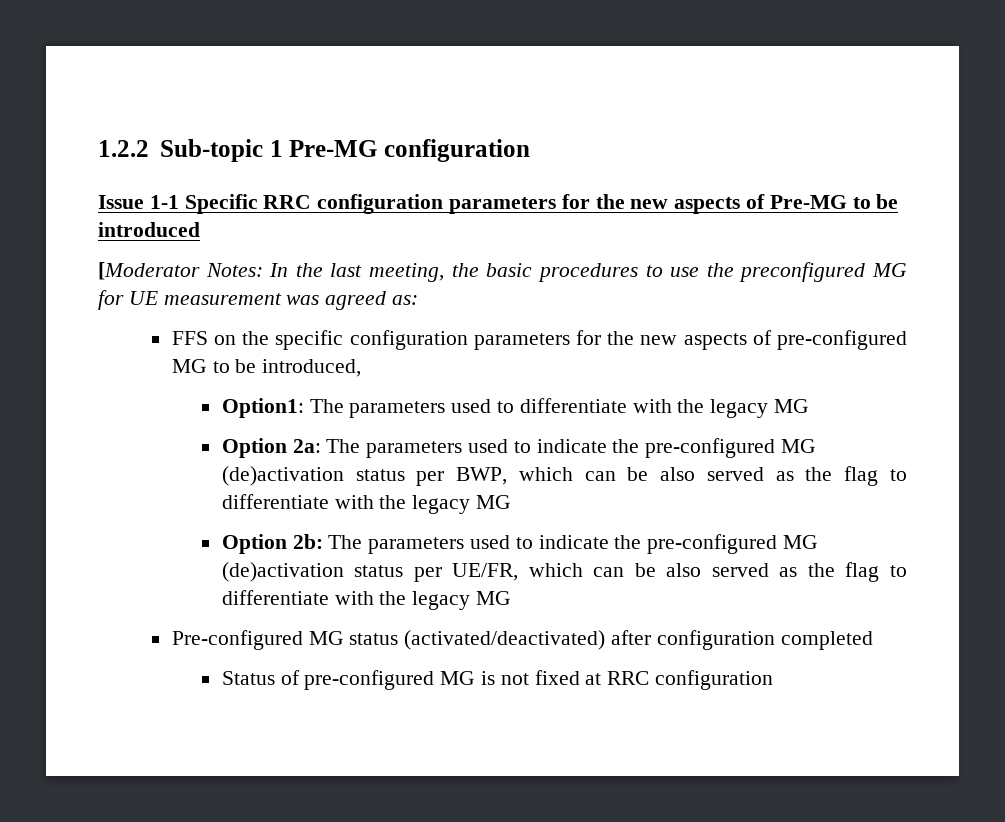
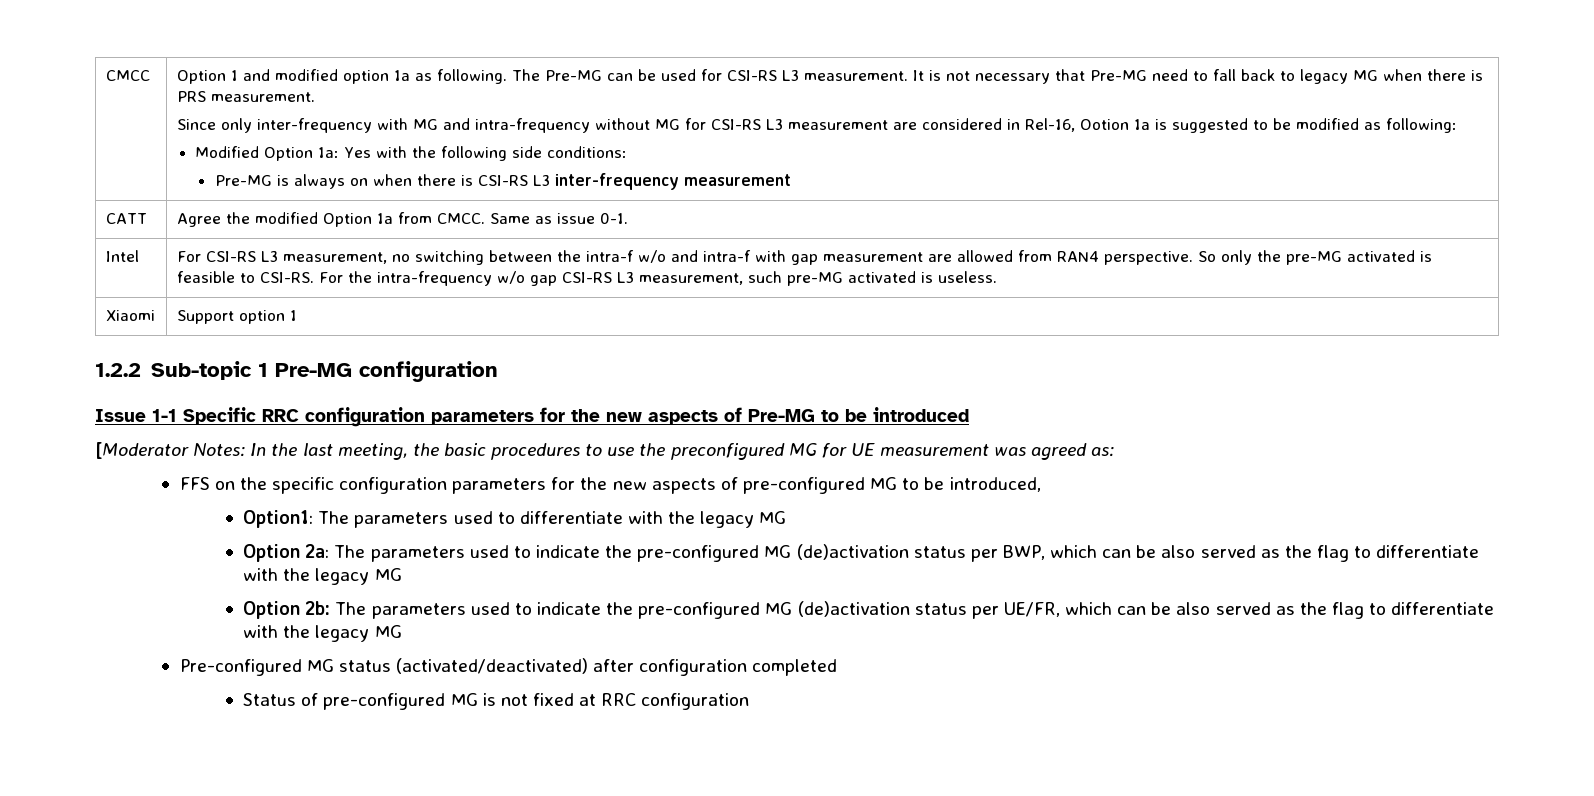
+ CMCC | Option 1 and modified option 1a as following. The Pre-MG can be used for CSI-RS L3 measurement. It is not necessary that Pre-MG need to fall back to legacy MG when there is PRS measurement.
+ Since only inter-frequency with MG and intra-frequency without MG for CSI-RS L3 measurement are considered in Rel-16, Ootion 1a is suggested to be modified as following:
+ Modified Option 1a: Yes with the following side conditions:
+ Pre-MG is always on when there is CSI-RS L3 inter-frequency measurement
+ CATT | Agree the modified Option 1a from CMCC. Same as issue 0-1.
+ Intel | For CSI-RS L3 measurement, no switching between the intra-f w/o and intra-f with gap measurement are allowed from RAN4 perspective. So only the pre-MG activated is feasible to CSI-RS. For the intra-frequency w/o gap CSI-RS L3 measurement, such pre-MG activated is useless.
+ Xiaomi | Support option 1

